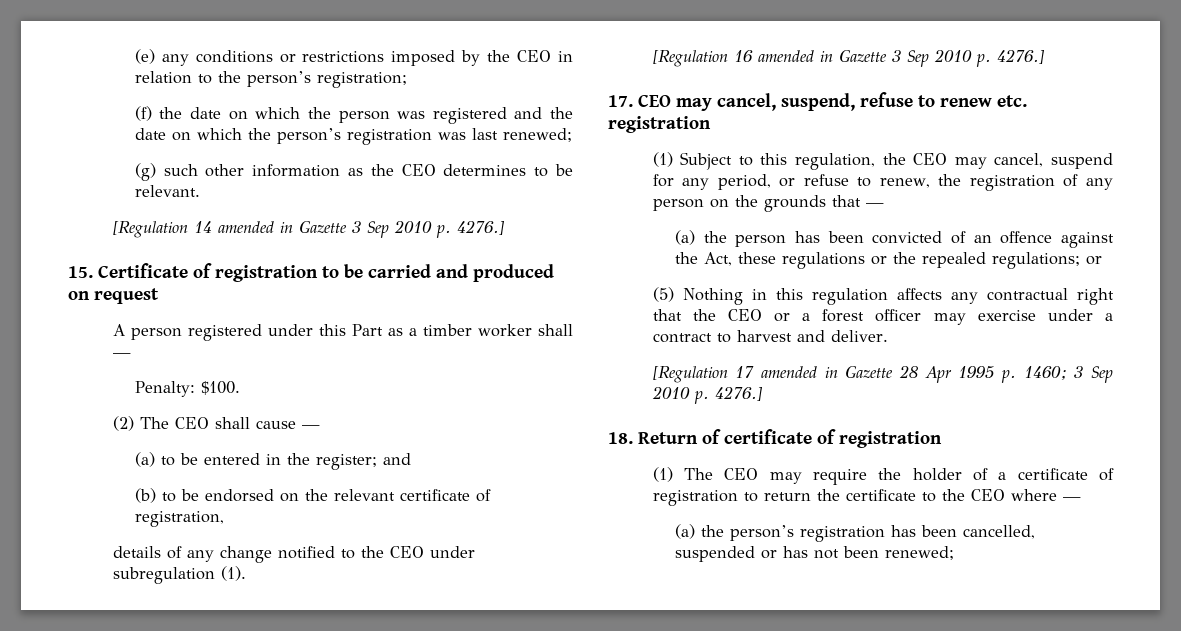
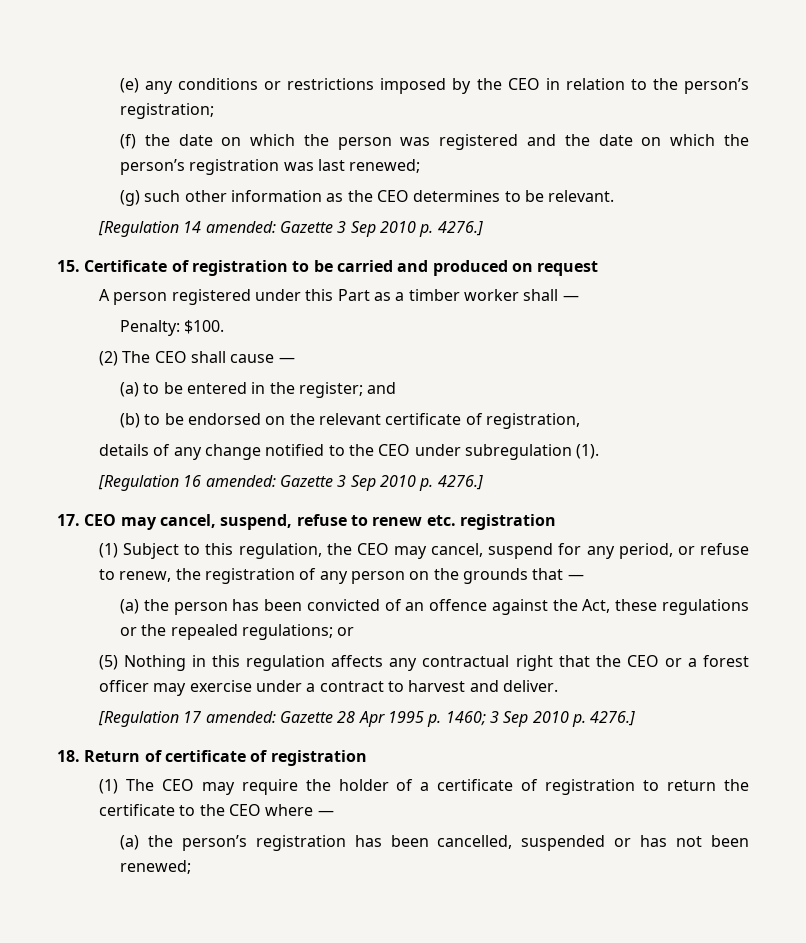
- [Regulation 14 amended in Gazette 3 Sep 2010 p. 4276.]
+ [Regulation 14 amended: Gazette 3 Sep 2010 p. 4276.]
- [Regulation 16 amended in Gazette 3 Sep 2010 p. 4276.]
+ [Regulation 16 amended: Gazette 3 Sep 2010 p. 4276.]
- [Regulation 17 amended in Gazette 28 Apr 1995 p. 1460; 3 Sep 2010 p. 4276.]
+ [Regulation 17 amended: Gazette 28 Apr 1995 p. 1460; 3 Sep 2010 p. 4276.]

